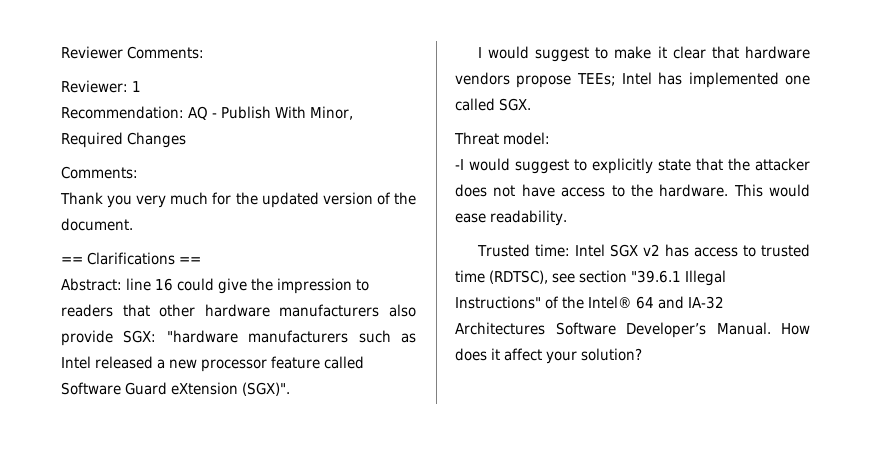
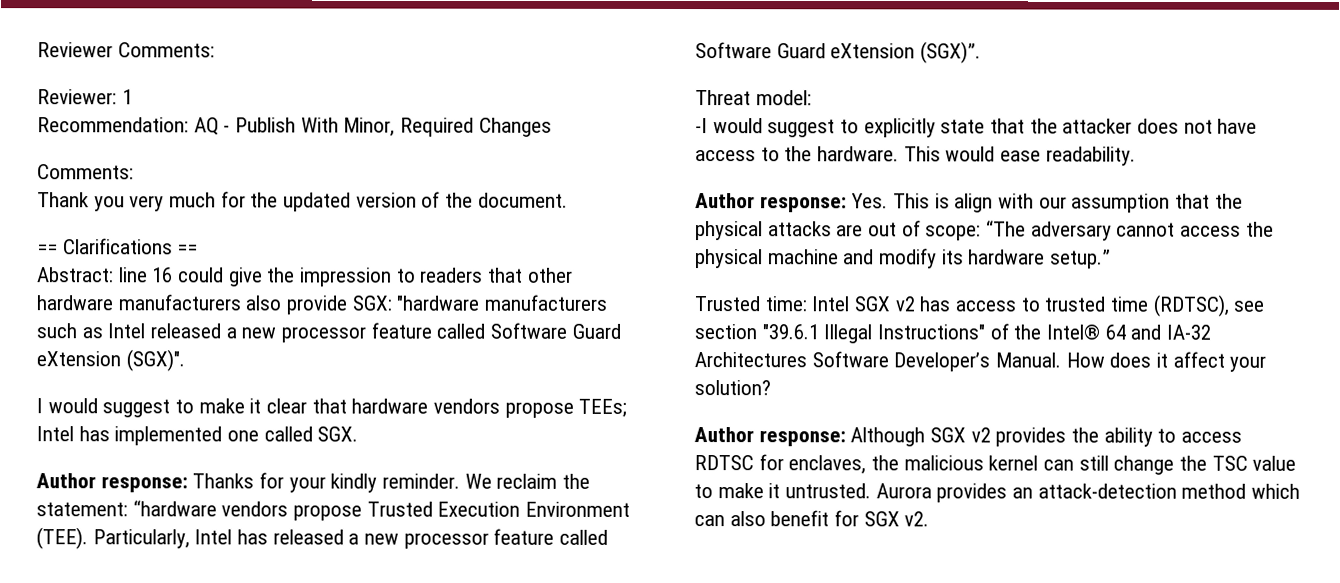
+ Author response: Thanks for your kindly reminder. We reclaim the statement: “hardware vendors propose Trusted Execution Environment (TEE). Particularly, Intel has released a new processor feature called Software Guard eXtension (SGX)”.
+ Author response: Yes. This is align with our assumption that the physical attacks are out of scope: “The adversary cannot access the physical machine and modify its hardware setup.”
+ Author response: Although SGX v2 provides the ability to access RDTSC for enclaves, the malicious kernel can still change the TSC value to make it untrusted. Aurora provides an attack-detection method which can also benefit for SGX v2.

